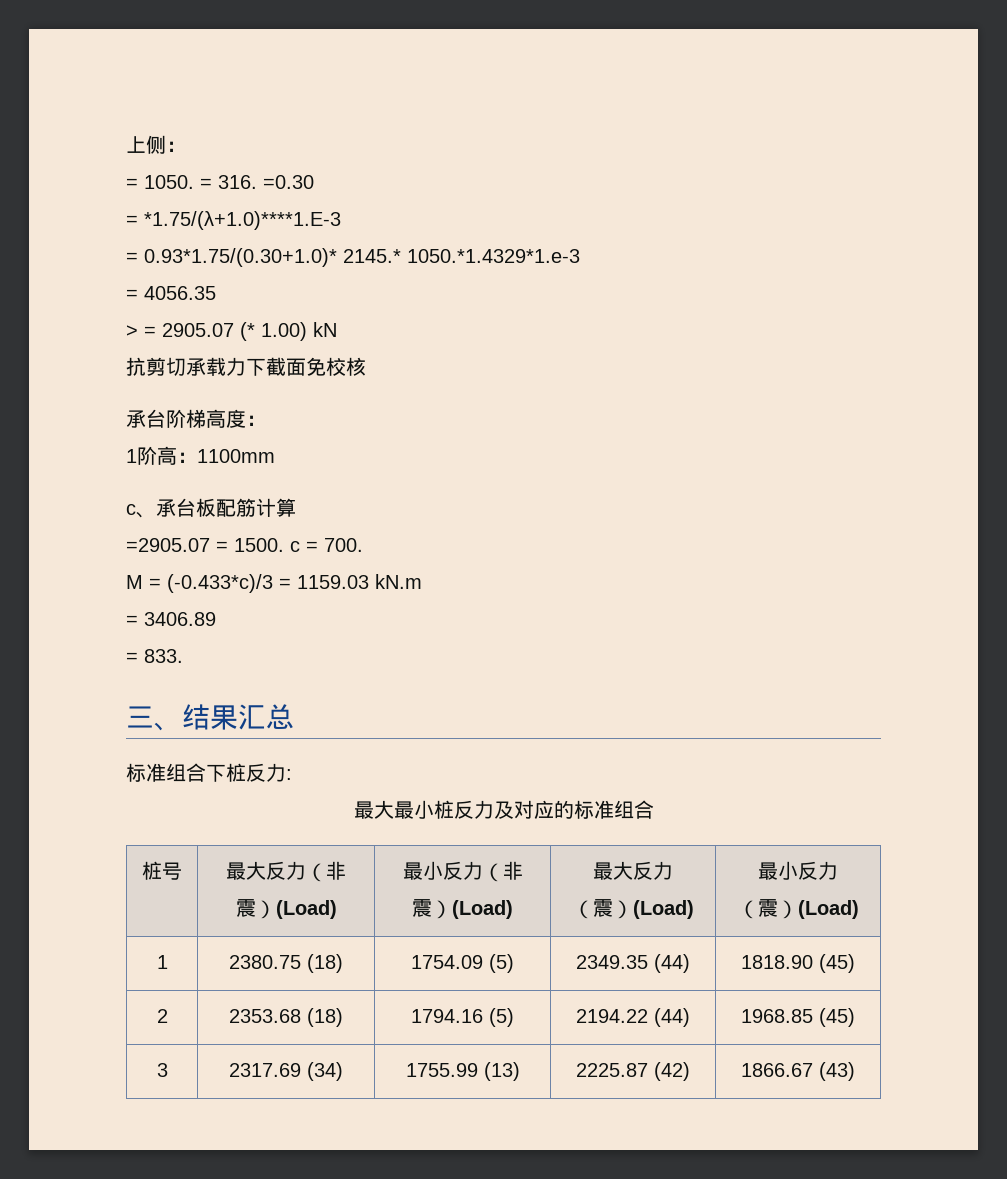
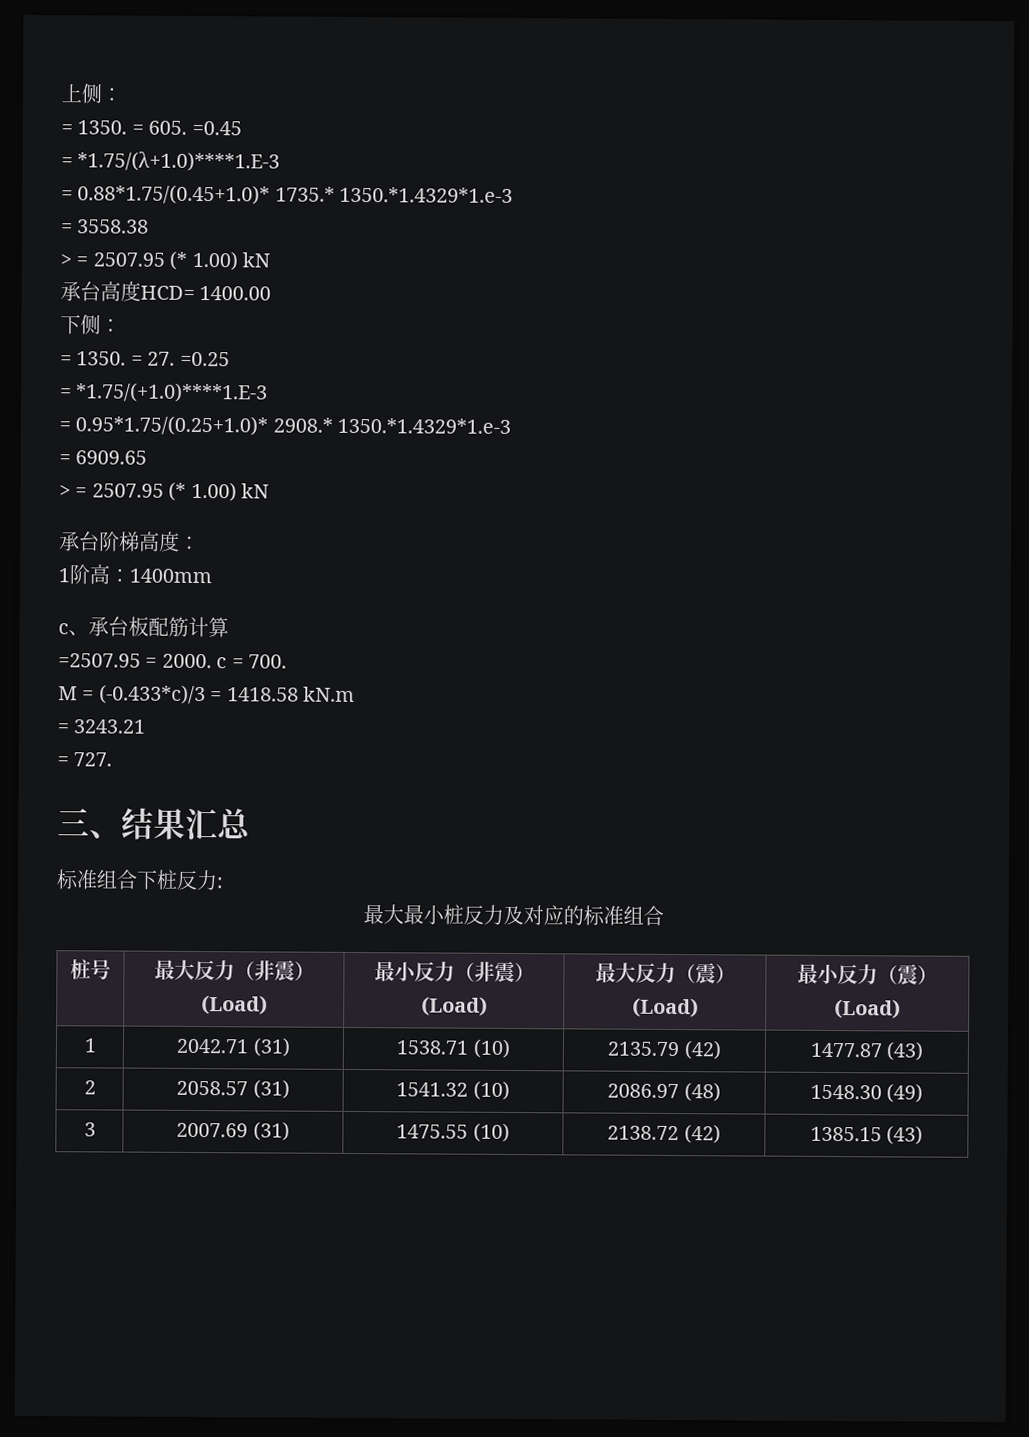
- = 1050. = 316. =0.30
+ = 1350. = 605. =0.45
- = 0.93*1.75/(0.30+1.0)* 2145.* 1050.*1.4329*1.e-3
- = 4056.35
- > = 2905.07 (* 1.00) kN
- 抗剪切承载力下截面免校核
+ = 0.88*1.75/(0.45+1.0)* 1735.* 1350.*1.4329*1.e-3
+ = 3558.38
+ > = 2507.95 (* 1.00) kN
+ 承台高度HCD= 1400.00
+ 下侧：
+ = 1350. = 27. =0.25
+ = *1.75/(+1.0)****1.E-3
+ = 0.95*1.75/(0.25+1.0)* 2908.* 1350.*1.4329*1.e-3
+ = 6909.65
+ > = 2507.95 (* 1.00) kN
- 1阶高：1100mm
+ 1阶高：1400mm
- =2905.07 = 1500. c = 700.
+ =2507.95 = 2000. c = 700.
- M = (-0.433*c)/3 = 1159.03 kN.m
+ M = (-0.433*c)/3 = 1418.58 kN.m
- = 3406.89
- = 833.
+ = 3243.21
+ = 727.
- 1 | 2380.75 (18) | 1754.09 (5) | 2349.35 (44) | 1818.90 (45)
- 2 | 2353.68 (18) | 1794.16 (5) | 2194.22 (44) | 1968.85 (45)
- 3 | 2317.69 (34) | 1755.99 (13) | 2225.87 (42) | 1866.67 (43)
+ 1 | 2042.71 (31) | 1538.71 (10) | 2135.79 (42) | 1477.87 (43)
+ 2 | 2058.57 (31) | 1541.32 (10) | 2086.97 (48) | 1548.30 (49)
+ 3 | 2007.69 (31) | 1475.55 (10) | 2138.72 (42) | 1385.15 (43)

